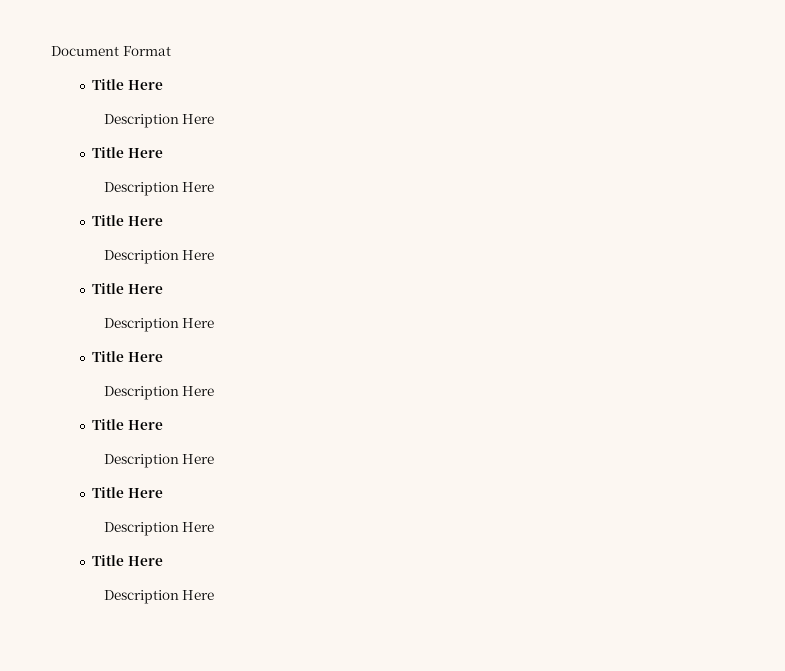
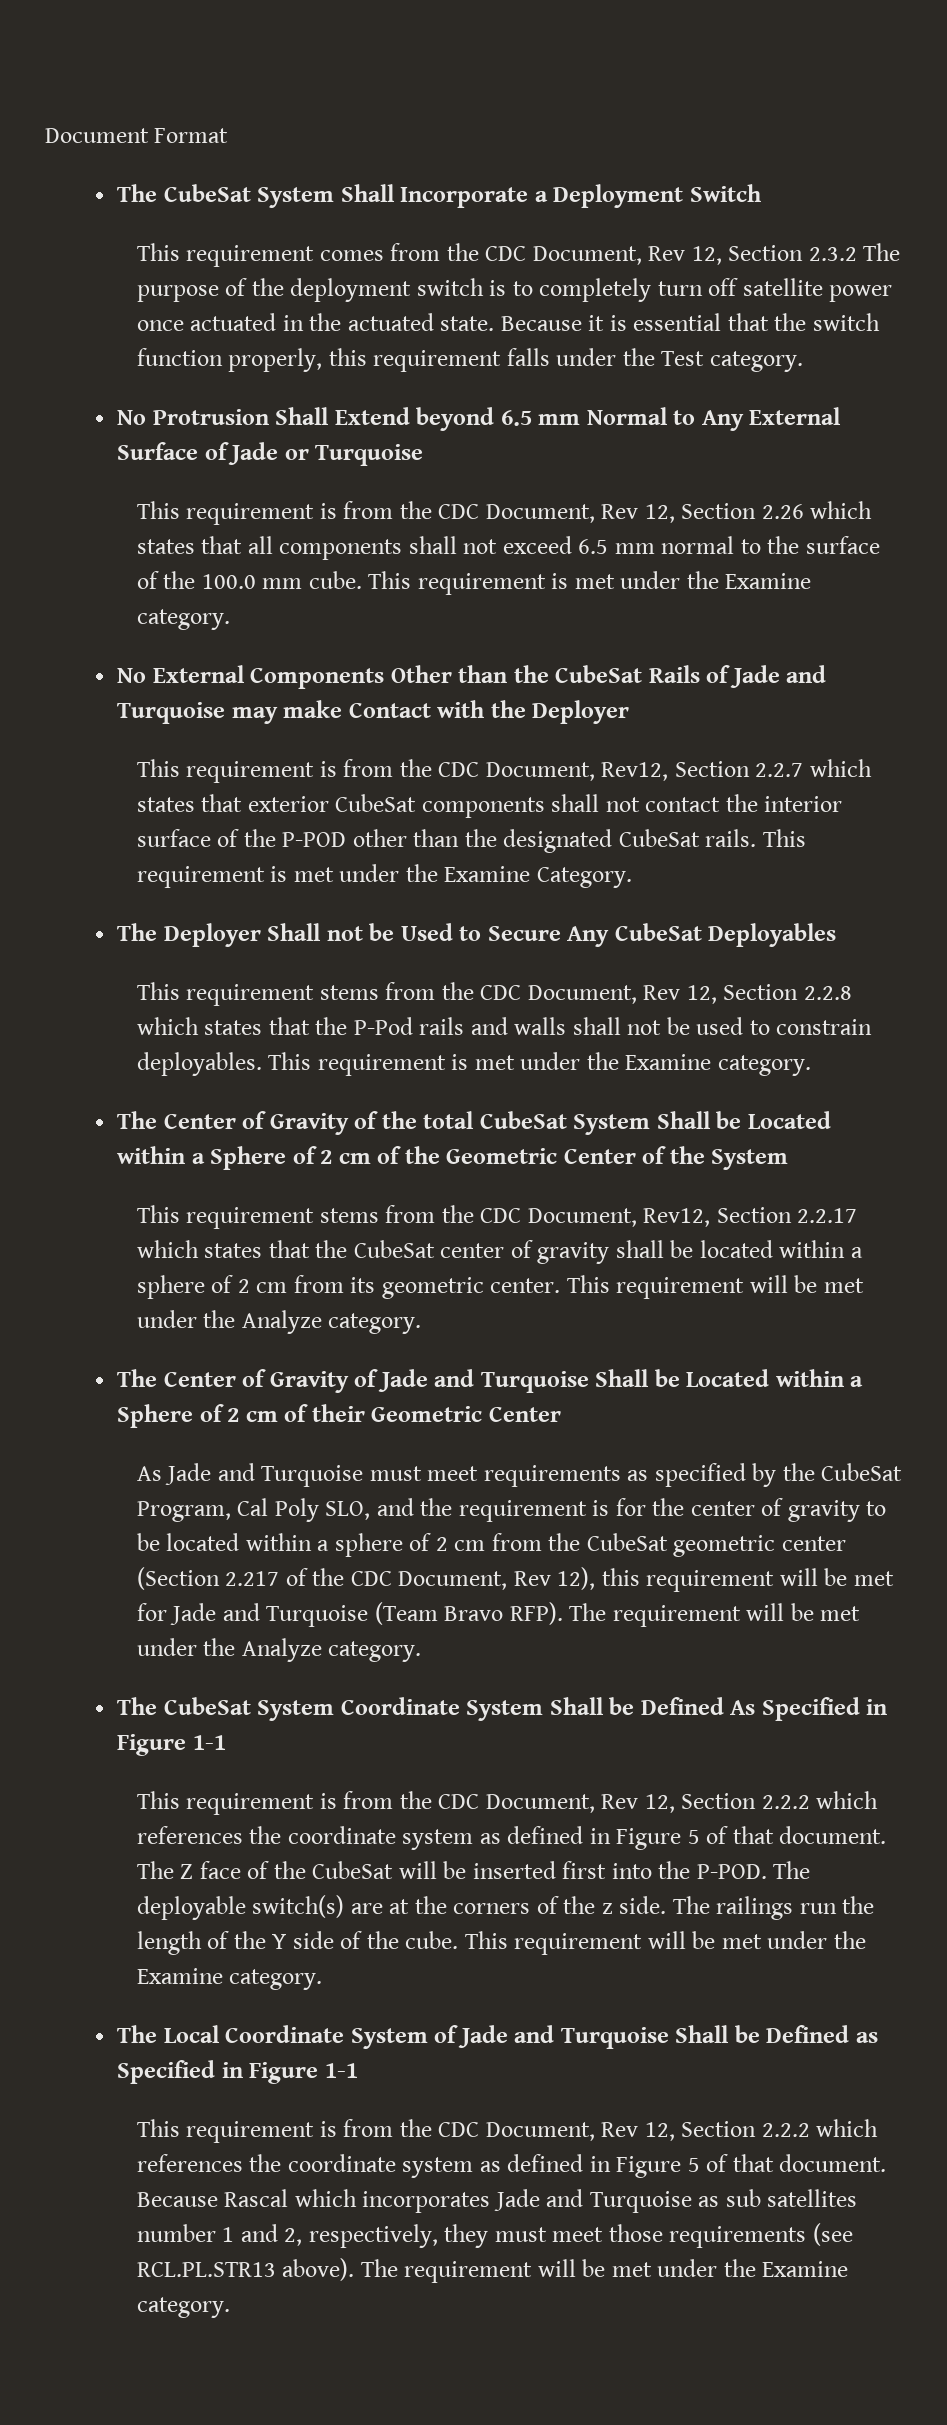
  Document Format
- Title Here
- Description Here
- Title Here
- Description Here
- Title Here
- Description Here
- Title Here
- Description Here
- Title Here
- Description Here
- Title Here
- Description Here
- Title Here
- Description Here
- Title Here
- Description Here
+ The CubeSat System Shall Incorporate a Deployment Switch
+ This requirement comes from the CDC Document, Rev 12, Section 2.3.2 The purpose of the deployment switch is to completely turn off satellite power once actuated in the actuated state. Because it is essential that the switch function properly, this requirement falls under the Test category.
+ No Protrusion Shall Extend beyond 6.5 mm Normal to Any External Surface of Jade or Turquoise
+ This requirement is from the CDC Document, Rev 12, Section 2.26 which states that all components shall not exceed 6.5 mm normal to the surface of the 100.0 mm cube. This requirement is met under the Examine category.
+ No External Components Other than the CubeSat Rails of Jade and Turquoise may make Contact with the Deployer
+ This requirement is from the CDC Document, Rev12, Section 2.2.7 which states that exterior CubeSat components shall not contact the interior surface of the P-POD other than the designated CubeSat rails. This requirement is met under the Examine Category.
+ The Deployer Shall not be Used to Secure Any CubeSat Deployables
+ This requirement stems from the CDC Document, Rev 12, Section 2.2.8 which states that the P-Pod rails and walls shall not be used to constrain deployables. This requirement is met under the Examine category.
+ The Center of Gravity of the total CubeSat System Shall be Located within a Sphere of 2 cm of the Geometric Center of the System
+ This requirement stems from the CDC Document, Rev12, Section 2.2.17 which states that the CubeSat center of gravity shall be located within a sphere of 2 cm from its geometric center. This requirement will be met under the Analyze category.
+ The Center of Gravity of Jade and Turquoise Shall be Located within a Sphere of 2 cm of their Geometric Center
+ As Jade and Turquoise must meet requirements as specified by the CubeSat Program, Cal Poly SLO, and the requirement is for the center of gravity to be located within a sphere of 2 cm from the CubeSat geometric center (Section 2.217 of the CDC Document, Rev 12), this requirement will be met for Jade and Turquoise (Team Bravo RFP). The requirement will be met under the Analyze category.
+ The CubeSat System Coordinate System Shall be Defined As Specified in Figure 1-1
+ This requirement is from the CDC Document, Rev 12, Section 2.2.2 which references the coordinate system as defined in Figure 5 of that document. The Z face of the CubeSat will be inserted first into the P-POD. The deployable switch(s) are at the corners of the z side. The railings run the length of the Y side of the cube. This requirement will be met under the Examine category.
+ The Local Coordinate System of Jade and Turquoise Shall be Defined as Specified in Figure 1-1
+ This requirement is from the CDC Document, Rev 12, Section 2.2.2 which references the coordinate system as defined in Figure 5 of that document. Because Rascal which incorporates Jade and Turquoise as sub satellites number 1 and 2, respectively, they must meet those requirements (see RCL.PL.STR13 above). The requirement will be met under the Examine category.

